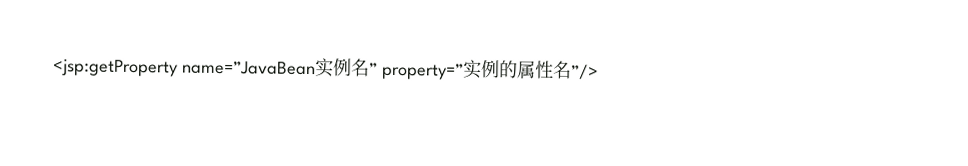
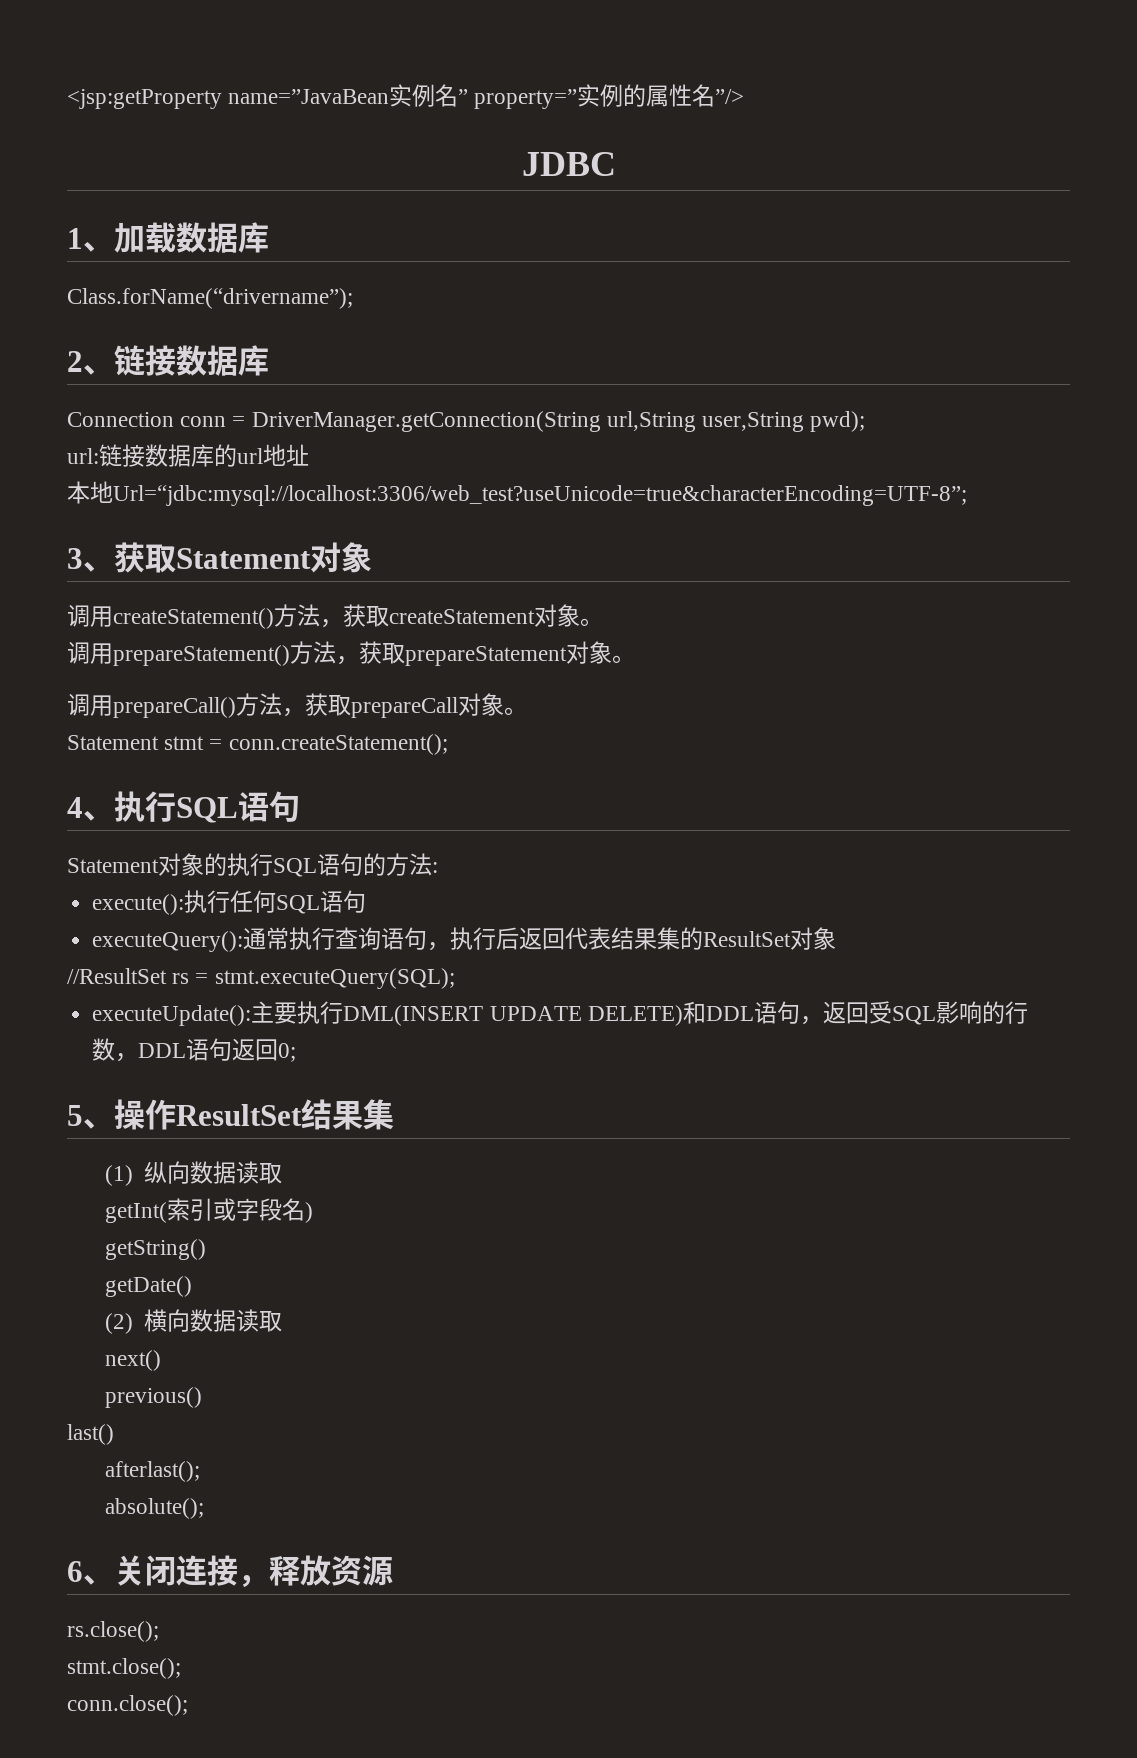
+ JDBC
+ 1、加载数据库
+ Class.forName(“drivername”);
+ 2、链接数据库
+ Connection conn = DriverManager.getConnection(String url,String user,String pwd);
+ url:链接数据库的url地址
+ 本地Url=“jdbc:mysql://localhost:3306/web_test?useUnicode=true&characterEncoding=UTF-8”;
+ 3、获取Statement对象
+ 调用createStatement()方法，获取createStatement对象。
+ 调用prepareStatement()方法，获取prepareStatement对象。
+ 调用prepareCall()方法，获取prepareCall对象。
+ Statement stmt = conn.createStatement();
+ 4、执行SQL语句
+ Statement对象的执行SQL语句的方法:
+ execute():执行任何SQL语句
+ executeQuery():通常执行查询语句，执行后返回代表结果集的ResultSet对象
+ //ResultSet rs = stmt.executeQuery(SQL);
+ executeUpdate():主要执行DML(INSERT UPDATE DELETE)和DDL语句，返回受SQL影响的行数，DDL语句返回0;
+ 5、操作ResultSet结果集
+ (1)纵向数据读取
+ getInt(索引或字段名)
+ getString()
+ getDate()
+ (2)横向数据读取
+ next()
+ previous()
+ last()
+ afterlast();
+ absolute();
+ 6、关闭连接，释放资源
+ rs.close();
+ stmt.close();
+ conn.close();

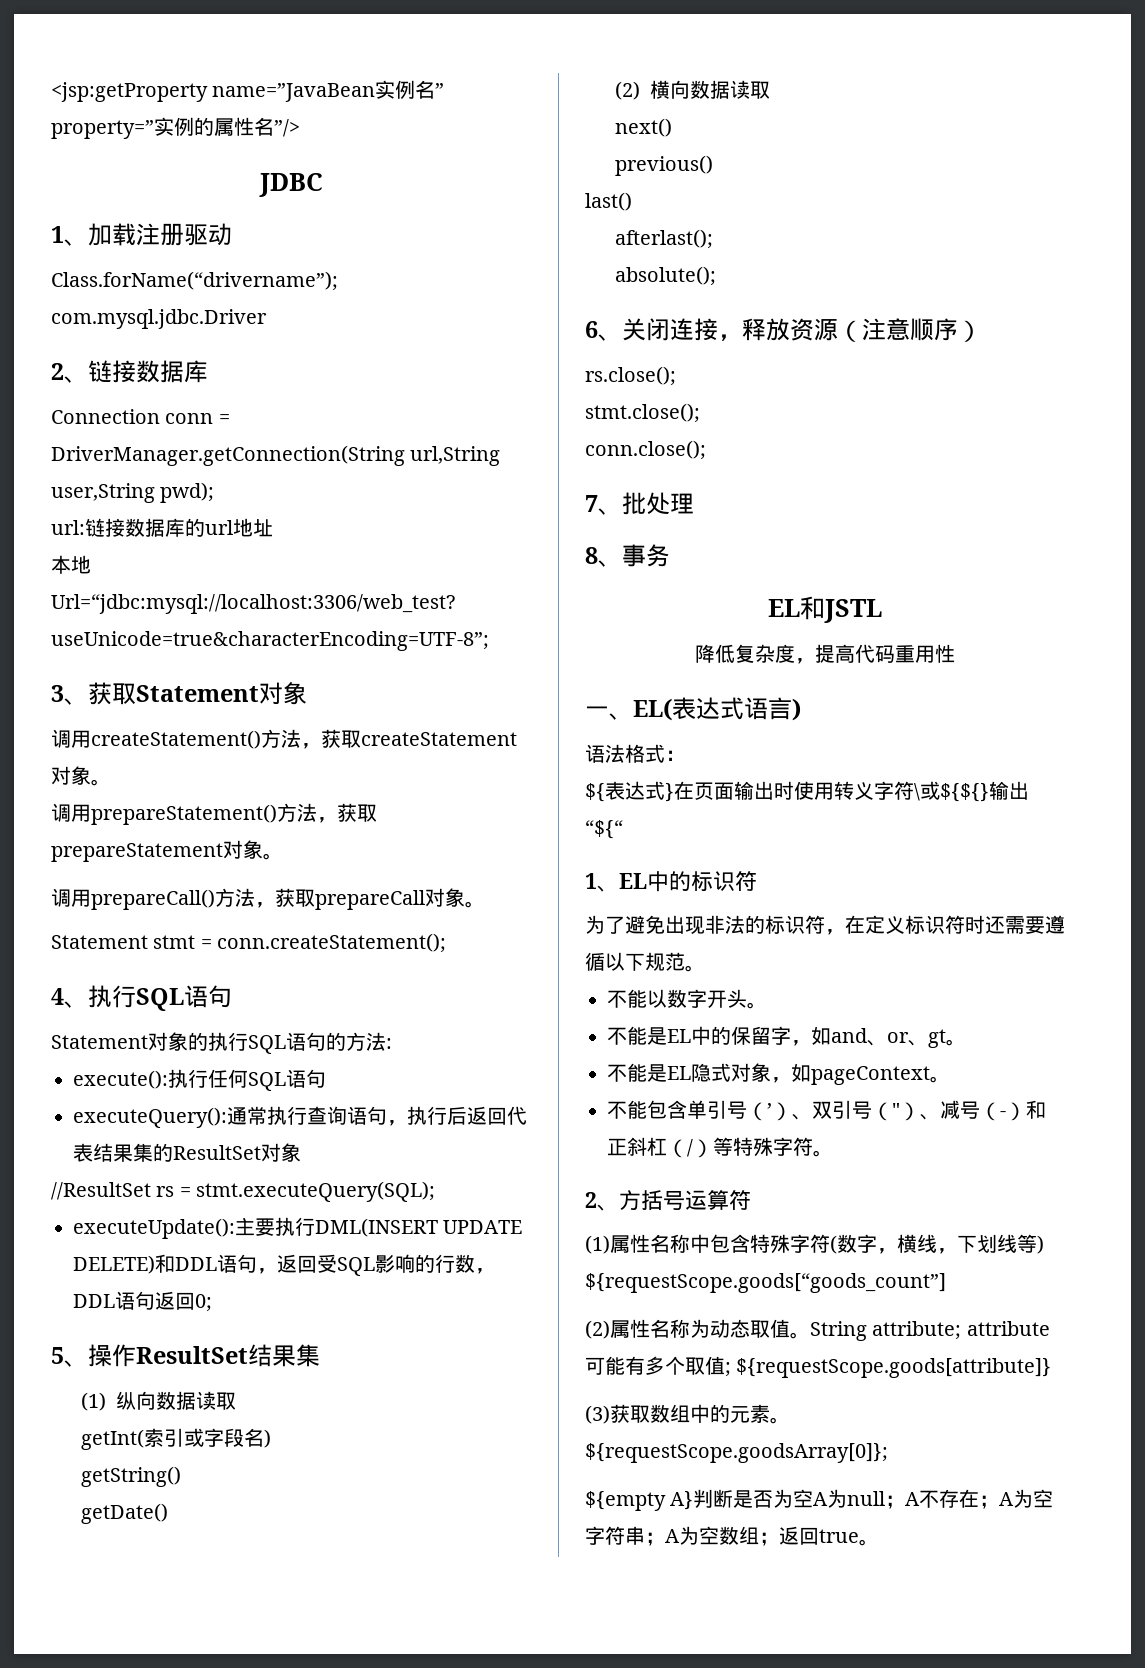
- 1、加载数据库
+ 1、加载注册驱动
- Class.forName(“drivername”);
+ Class.forName(“drivername”); com.mysql.jdbc.Driver
- 6、关闭连接，释放资源
+ 6、关闭连接，释放资源（注意顺序）
+ 7、批处理
+ 8、事务
+ EL和JSTL
+ 降低复杂度，提高代码重用性
+ 一、EL(表达式语言)
+ 语法格式：
+ ${表达式}在页面输出时使用转义字符\或${${}输出“${“
+ 1、EL中的标识符
+ 为了避免出现非法的标识符，在定义标识符时还需要遵循以下规范。
+ 不能以数字开头。
+ 不能是EL中的保留字，如and、or、gt。
+ 不能是EL隐式对象，如pageContext。
+ 不能包含单引号（’）、双引号（"）、减号（-）和正斜杠（/）等特殊字符。
+ 2、方括号运算符
+ (1)属性名称中包含特殊字符(数字，横线，下划线等) ${requestScope.goods[“goods_count”]
+ (2)属性名称为动态取值。String attribute; attribute可能有多个取值; ${requestScope.goods[attribute]}
+ (3)获取数组中的元素。${requestScope.goodsArray[0]};
+ ${empty A}判断是否为空A为null；A不存在；A为空字符串；A为空数组；返回true。

